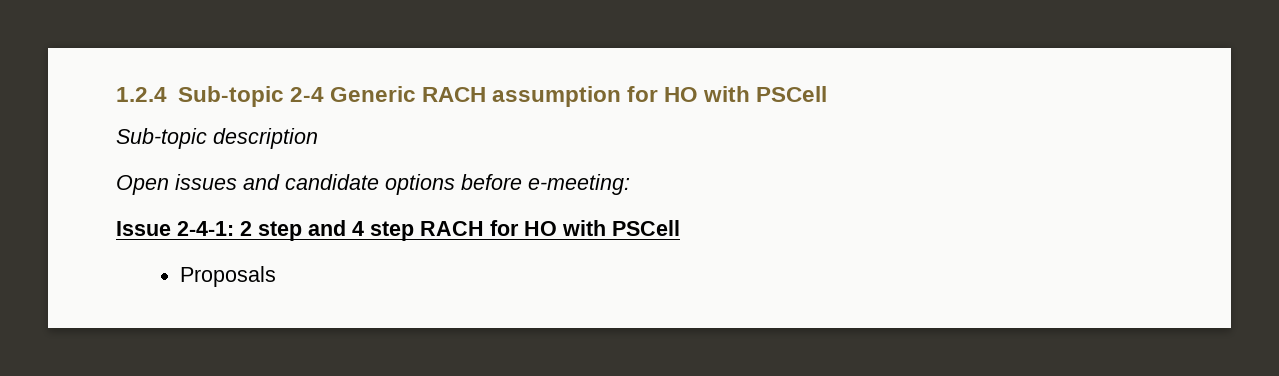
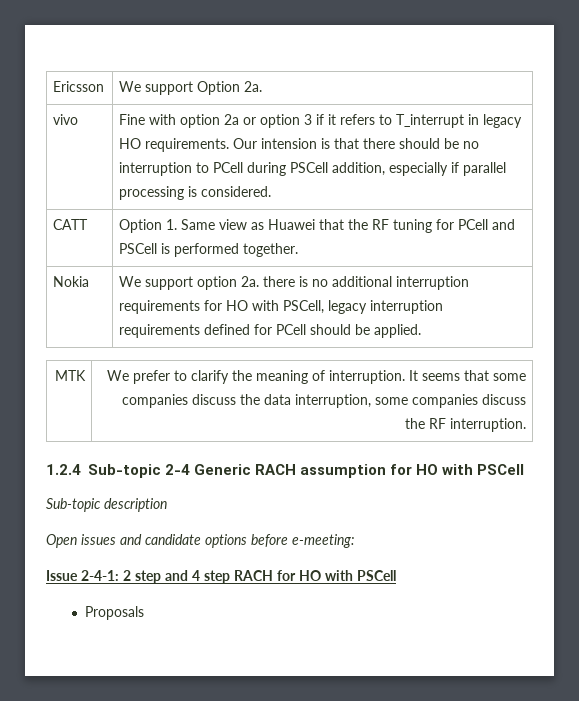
+ Ericsson | We support Option 2a.
+ vivo | Fine with option 2a or option 3 if it refers to T_interrupt in legacy HO requirements. Our intension is that there should be no interruption to PCell during PSCell addition, especially if parallel processing is considered.
+ CATT | Option 1. Same view as Huawei that the RF tuning for PCell and PSCell is performed together.
+ Nokia | We support option 2a. there is no additional interruption requirements for HO with PSCell, legacy interruption requirements defined for PCell should be applied.
+ MTK | We prefer to clarify the meaning of interruption. It seems that some companies discuss the data interruption, some companies discuss the RF interruption.

